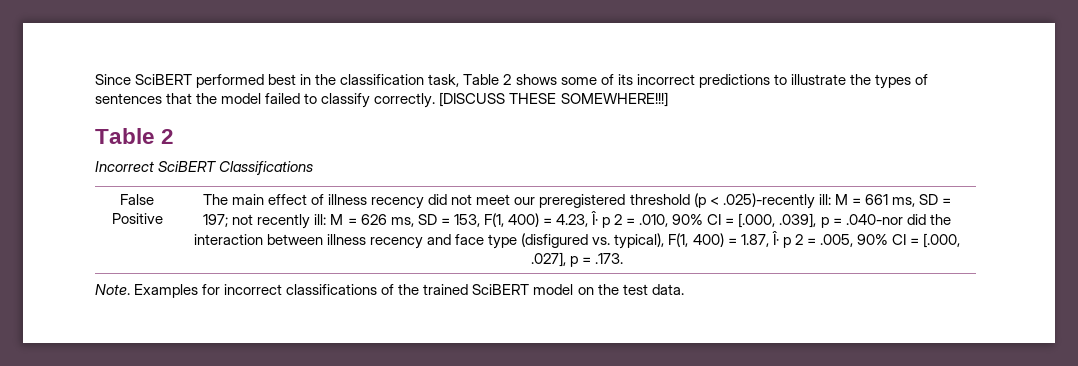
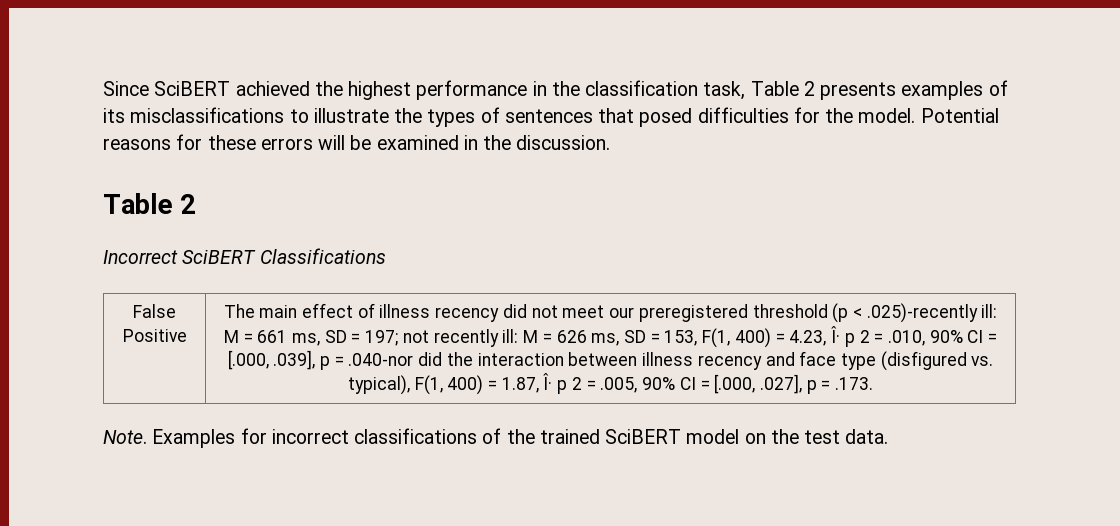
- Since SciBERT performed best in the classification task, Table 2 shows some of its incorrect predictions to illustrate the types of sentences that the model failed to classify correctly. [DISCUSS THESE SOMEWHERE!!!]
+ Since SciBERT achieved the highest performance in the classification task, Table 2 presents examples of its misclassifications to illustrate the types of sentences that posed difficulties for the model. Potential reasons for these errors will be examined in the discussion.

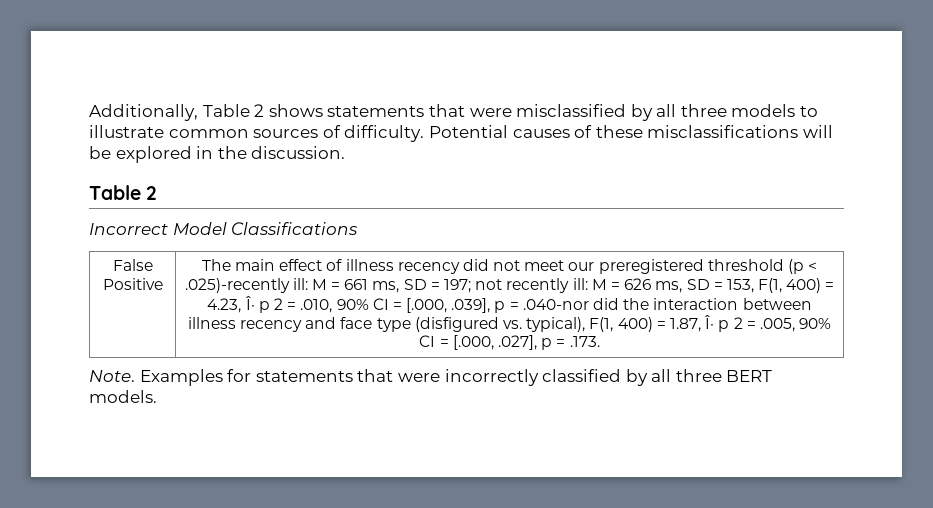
- Since SciBERT achieved the highest performance in the classification task, Table 2 presents examples of its misclassifications to illustrate the types of sentences that posed difficulties for the model. Potential reasons for these errors will be examined in the discussion.
+ Additionally, Table 2 shows statements that were misclassified by all three models to illustrate common sources of difficulty. Potential causes of these misclassifications will be explored in the discussion.
- Incorrect SciBERT Classifications
+ Incorrect Model Classifications
- Examples for incorrect classifications of the trained SciBERT model on the test data.
+ Examples for statements that were incorrectly classified by all three BERT models.

